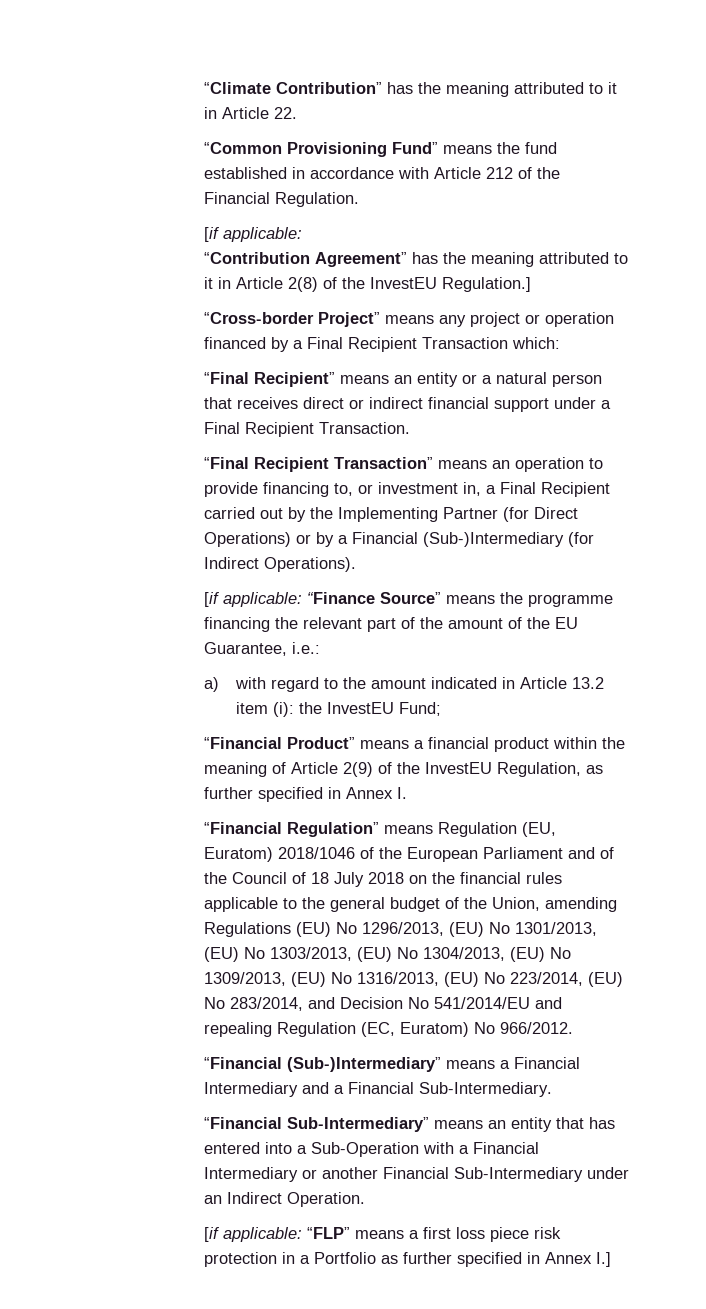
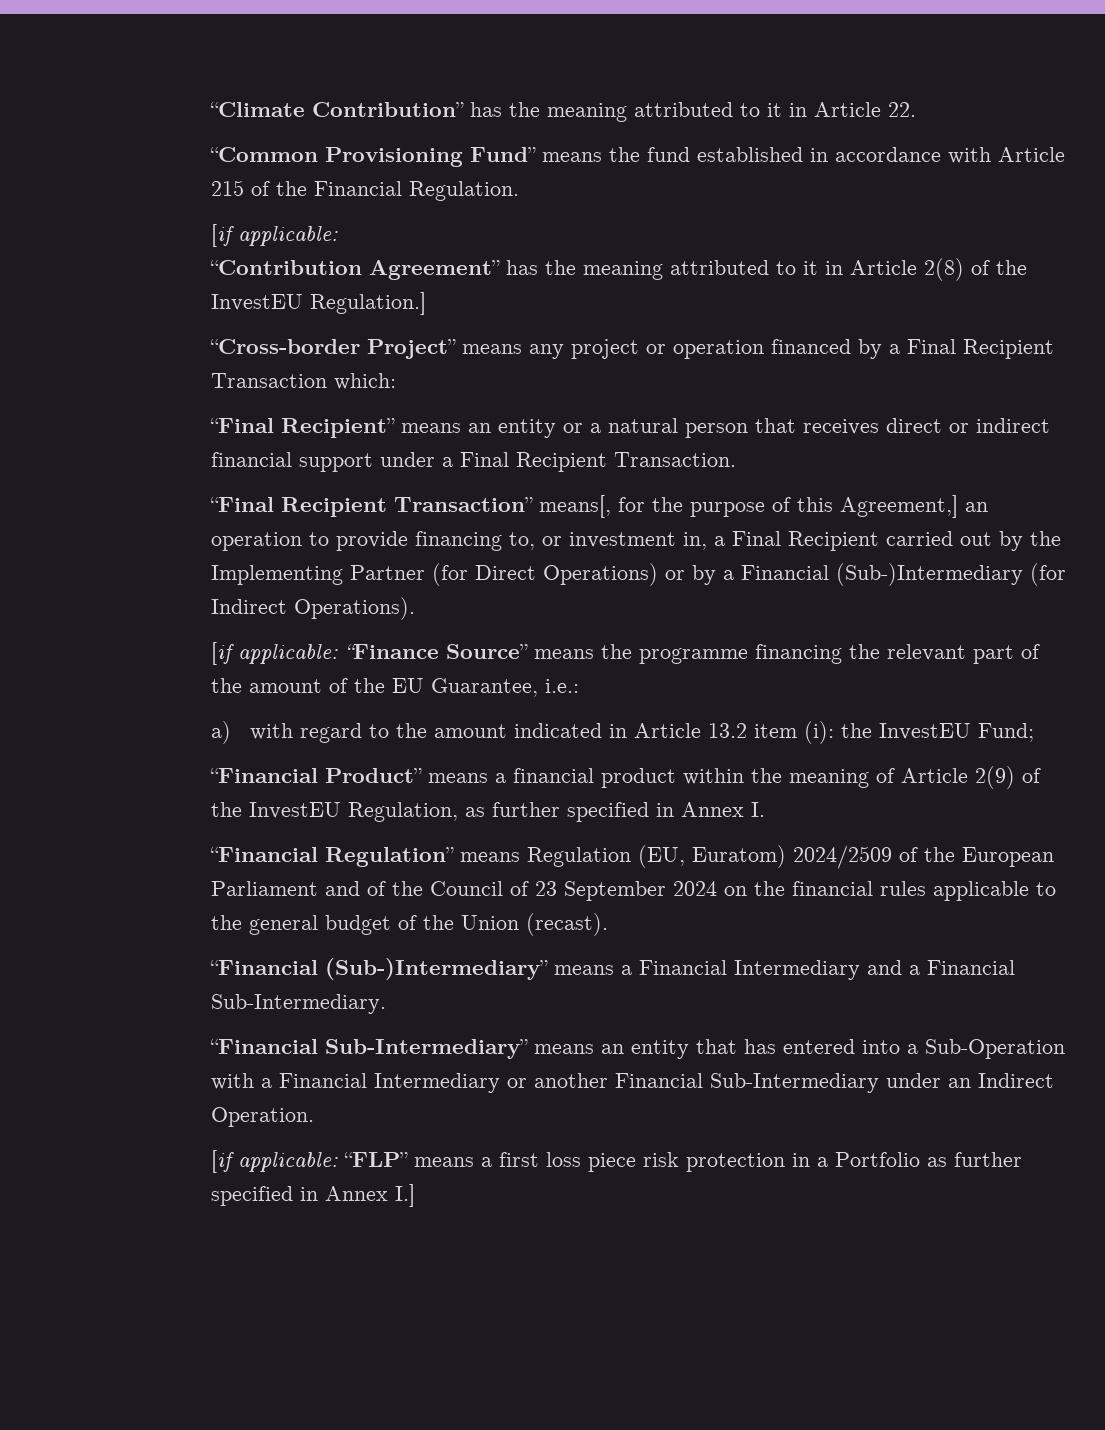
- “Common Provisioning Fund” means the fund established in accordance with Article 212 of the Financial Regulation.
+ “Common Provisioning Fund” means the fund established in accordance with Article 215 of the Financial Regulation.
- “Final Recipient Transaction” means an operation to provide financing to, or investment in, a Final Recipient carried out by the Implementing Partner (for Direct Operations) or by a Financial (Sub-)Intermediary (for Indirect Operations).
+ “Final Recipient Transaction” means[, for the purpose of this Agreement,] an operation to provide financing to, or investment in, a Final Recipient carried out by the Implementing Partner (for Direct Operations) or by a Financial (Sub-)Intermediary (for Indirect Operations).
- “Financial Regulation” means Regulation (EU, Euratom) 2018/1046 of the European Parliament and of the Council of 18 July 2018 on the financial rules applicable to the general budget of the Union, amending Regulations (EU) No 1296/2013, (EU) No 1301/2013, (EU) No 1303/2013, (EU) No 1304/2013, (EU) No 1309/2013, (EU) No 1316/2013, (EU) No 223/2014, (EU) No 283/2014, and Decision No 541/2014/EU and repealing Regulation (EC, Euratom) No 966/2012.
+ “Financial Regulation” means Regulation (EU, Euratom) 2024/2509 of the European Parliament and of the Council of 23 September 2024 on the financial rules applicable to the general budget of the Union (recast).

